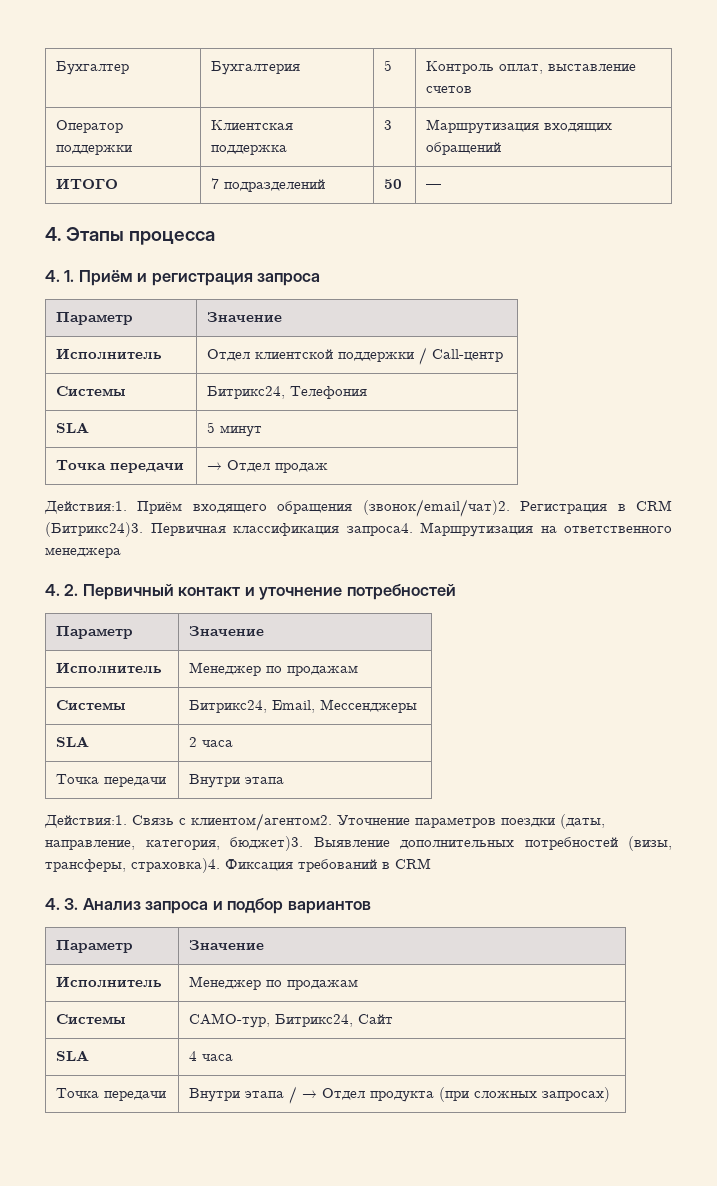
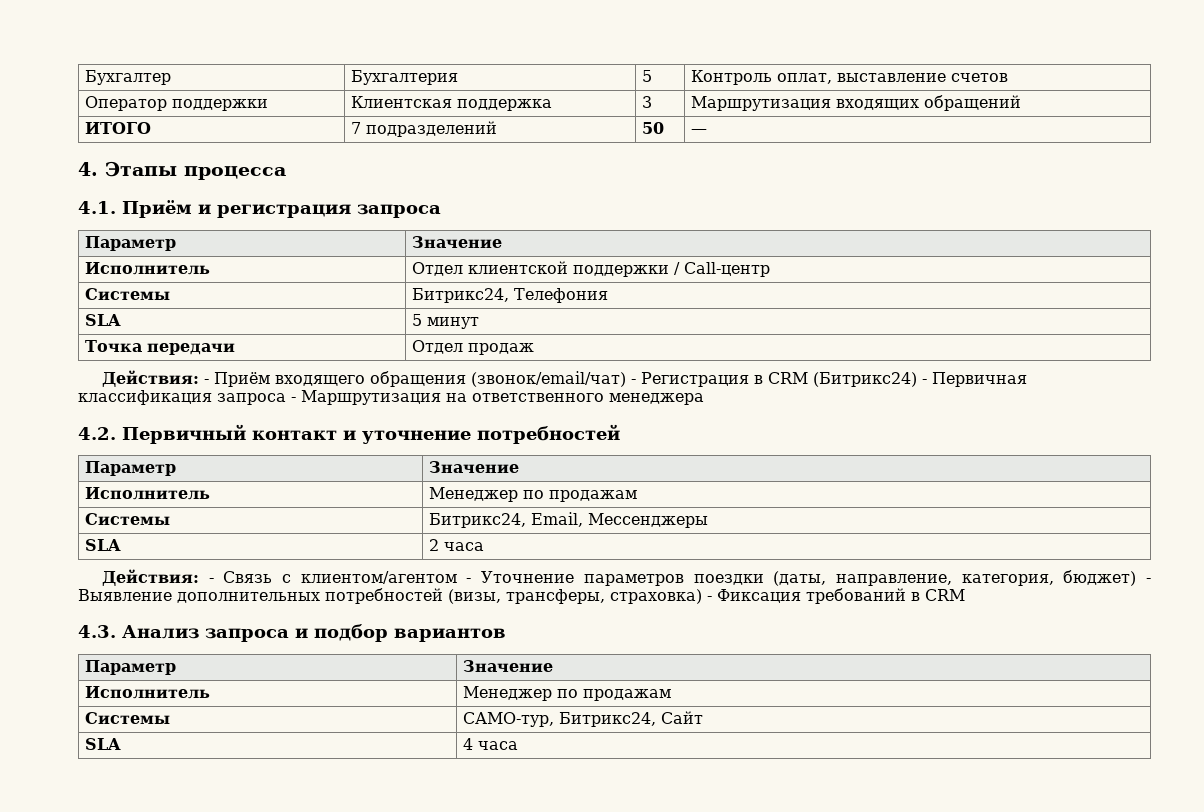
- 4. 1. Приём и регистрация запроса
+ 4.1. Приём и регистрация запроса
- Точка передачи | → Отдел продаж
+ Точка передачи | Отдел продаж
- Действия:1. Приём входящего обращения (звонок/email/чат)2. Регистрация в CRM (Битрикс24)3. Первичная классификация запроса4. Маршрутизация на ответственного менеджера
+ Действия: - Приём входящего обращения (звонок/email/чат) - Регистрация в CRM (Битрикс24) - Первичная классификация запроса - Маршрутизация на ответственного менеджера
- 4. 2. Первичный контакт и уточнение потребностей
+ 4.2. Первичный контакт и уточнение потребностей
  SLA | 2 часа
- Точка передачи | Внутри этапа
- Действия:1. Связь с клиентом/агентом2. Уточнение параметров поездки (даты, направление, категория, бюджет)3. Выявление дополнительных потребностей (визы, трансферы, страховка)4. Фиксация требований в CRM
+ Действия: - Связь с клиентом/агентом - Уточнение параметров поездки (даты, направление, категория, бюджет) - Выявление дополнительных потребностей (визы, трансферы, страховка) - Фиксация требований в CRM
- 4. 3. Анализ запроса и подбор вариантов
+ 4.3. Анализ запроса и подбор вариантов
- Точка передачи | Внутри этапа / → Отдел продукта (при сложных запросах)

